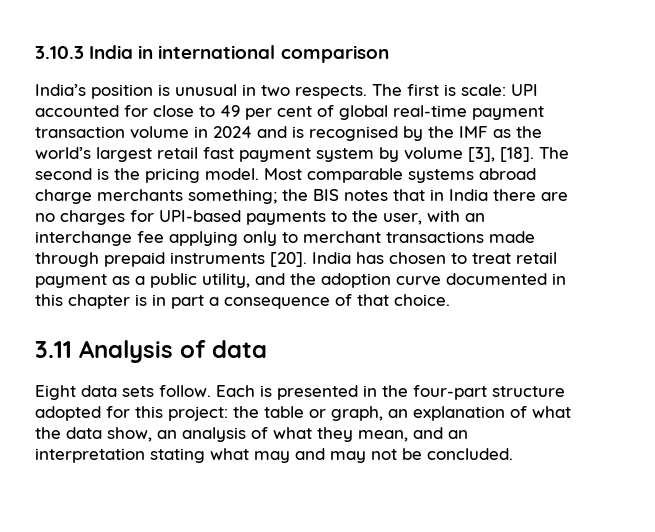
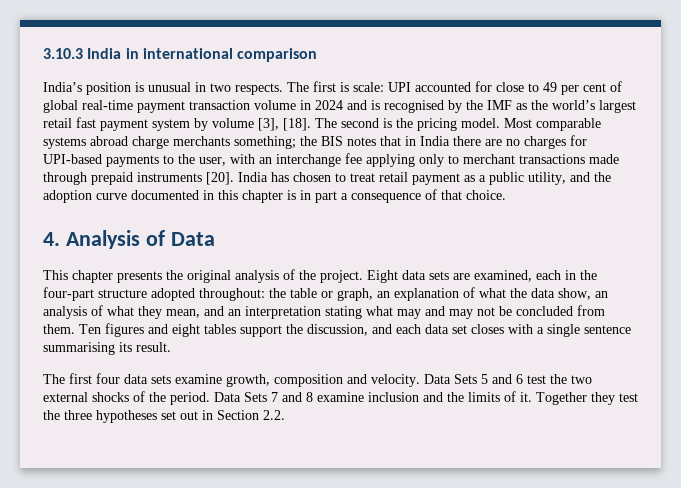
- 3.11 Analysis of data
- Eight data sets follow. Each is presented in the four-part structure adopted for this project: the table or graph, an explanation of what the data show, an analysis of what they mean, and an interpretation stating what may and may not be concluded.
+ 4. Analysis of Data
+ This chapter presents the original analysis of the project. Eight data sets are examined, each in the four-part structure adopted throughout: the table or graph, an explanation of what the data show, an analysis of what they mean, and an interpretation stating what may and may not be concluded from them. Ten figures and eight tables support the discussion, and each data set closes with a single sentence summarising its result.
+ The first four data sets examine growth, composition and velocity. Data Sets 5 and 6 test the two external shocks of the period. Data Sets 7 and 8 examine inclusion and the limits of it. Together they test the three hypotheses set out in Section 2.2.

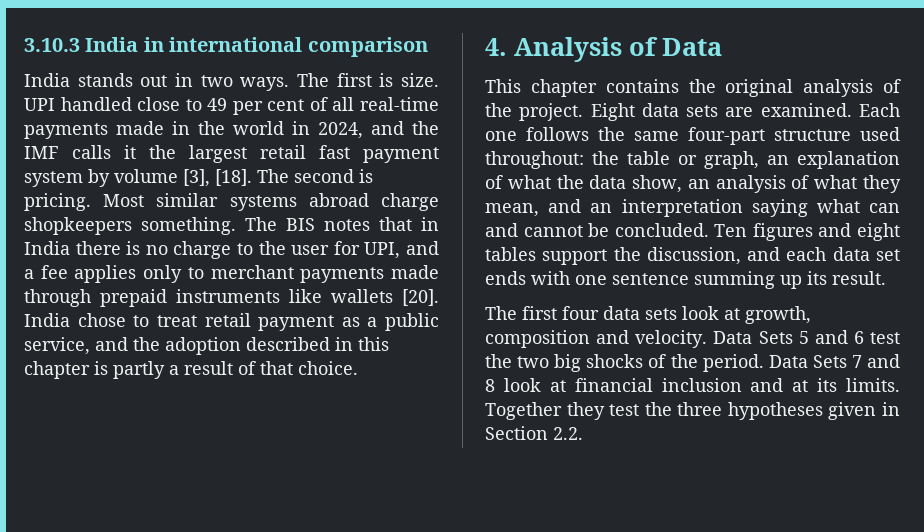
- India’s position is unusual in two respects.
+ India stands out in two ways.
- The first is scale: UPI accounted for close to 49 per cent of global real-time payment transaction volume in 2024 and is recognised by the IMF as the world’s largest retail fast payment system by volume [3], [18].
+ The first is size. UPI handled close to 49 per cent of all real-time payments made in the world in 2024, and the IMF calls it the largest retail fast payment system by volume [3], [18].
- The second is the pricing model. Most comparable systems abroad charge merchants something; the BIS notes that in India there are no charges for UPI-based payments to the user, with an interchange fee applying only to merchant transactions made through prepaid instruments [20]. India has chosen to treat retail payment as a public utility, and the adoption curve documented in this chapter is in part a consequence of that choice.
+ The second is pricing. Most similar systems abroad charge shopkeepers something. The BIS notes that in India there is no charge to the user for UPI, and a fee applies only to merchant payments made through prepaid instruments like wallets [20]. India chose to treat retail payment as a public service, and the adoption described in this chapter is partly a result of that choice.
- This chapter presents the original analysis of the project.
+ This chapter contains the original analysis of the project.
- Eight data sets are examined, each in the four-part structure adopted throughout: the table or graph, an explanation of what the data show, an analysis of what they mean, and an interpretation stating what may and may not be concluded from them.
+ Eight data sets are examined. Each one follows the same four-part structure used throughout: the table or graph, an explanation of what the data show, an analysis of what they mean, and an interpretation saying what can and cannot be concluded.
- Ten figures and eight tables support the discussion, and each data set closes with a single sentence summarising its result.
+ Ten figures and eight tables support the discussion, and each data set ends with one sentence summing up its result.
- The first four data sets examine growth, composition and velocity.
+ The first four data sets look at growth, composition and velocity.
- Data Sets 5 and 6 test the two external shocks of the period.
+ Data Sets 5 and 6 test the two big shocks of the period.
- Data Sets 7 and 8 examine inclusion and the limits of it.
+ Data Sets 7 and 8 look at financial inclusion and at its limits.
- Together they test the three hypotheses set out in Section 2.2.
+ Together they test the three hypotheses given in Section 2.2.

